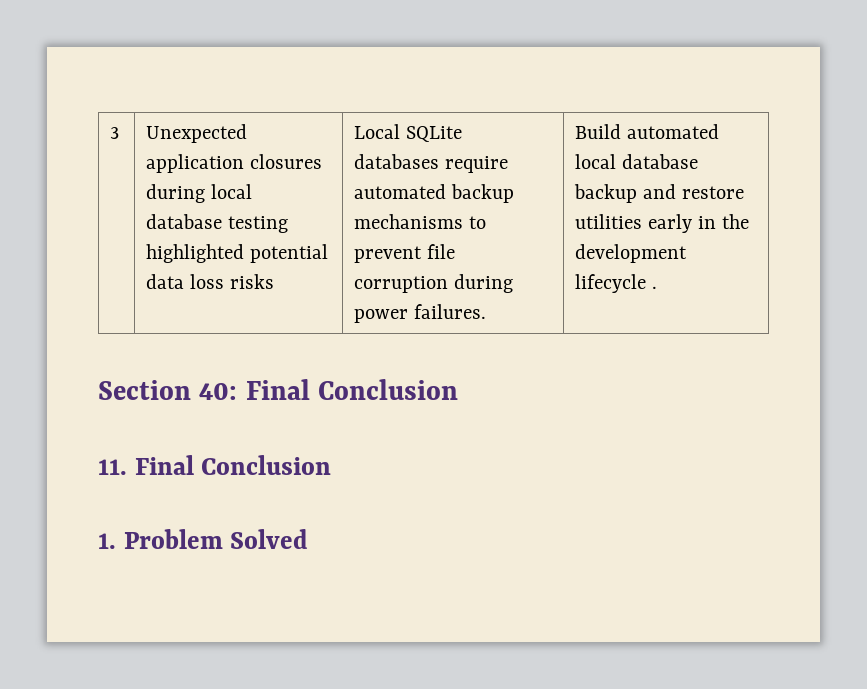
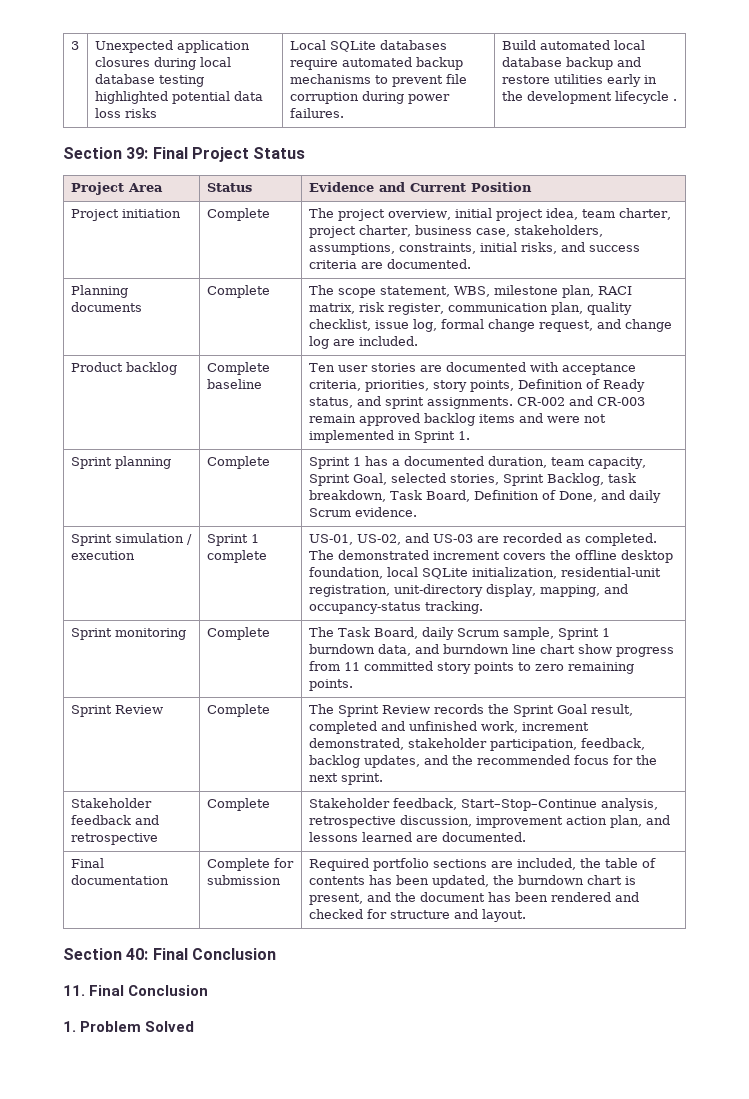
+ Section 39: Final Project Status
+ Project Area | Status | Evidence and Current Position
+ Project initiation | Complete | The project overview, initial project idea, team charter, project charter, business case, stakeholders, assumptions, constraints, initial risks, and success criteria are documented.
+ Planning documents | Complete | The scope statement, WBS, milestone plan, RACI matrix, risk register, communication plan, quality checklist, issue log, formal change request, and change log are included.
+ Product backlog | Complete baseline | Ten user stories are documented with acceptance criteria, priorities, story points, Definition of Ready status, and sprint assignments. CR-002 and CR-003 remain approved backlog items and were not implemented in Sprint 1.
+ Sprint planning | Complete | Sprint 1 has a documented duration, team capacity, Sprint Goal, selected stories, Sprint Backlog, task breakdown, Task Board, Definition of Done, and daily Scrum evidence.
+ Sprint simulation / execution | Sprint 1 complete | US-01, US-02, and US-03 are recorded as completed. The demonstrated increment covers the offline desktop foundation, local SQLite initialization, residential-unit registration, unit-directory display, mapping, and occupancy-status tracking.
+ Sprint monitoring | Complete | The Task Board, daily Scrum sample, Sprint 1 burndown data, and burndown line chart show progress from 11 committed story points to zero remaining points.
+ Sprint Review | Complete | The Sprint Review records the Sprint Goal result, completed and unfinished work, increment demonstrated, stakeholder participation, feedback, backlog updates, and the recommended focus for the next sprint.
+ Stakeholder feedback and retrospective | Complete | Stakeholder feedback, Start–Stop–Continue analysis, retrospective discussion, improvement action plan, and lessons learned are documented.
+ Final documentation | Complete for submission | Required portfolio sections are included, the table of contents has been updated, the burndown chart is present, and the document has been rendered and checked for structure and layout.

